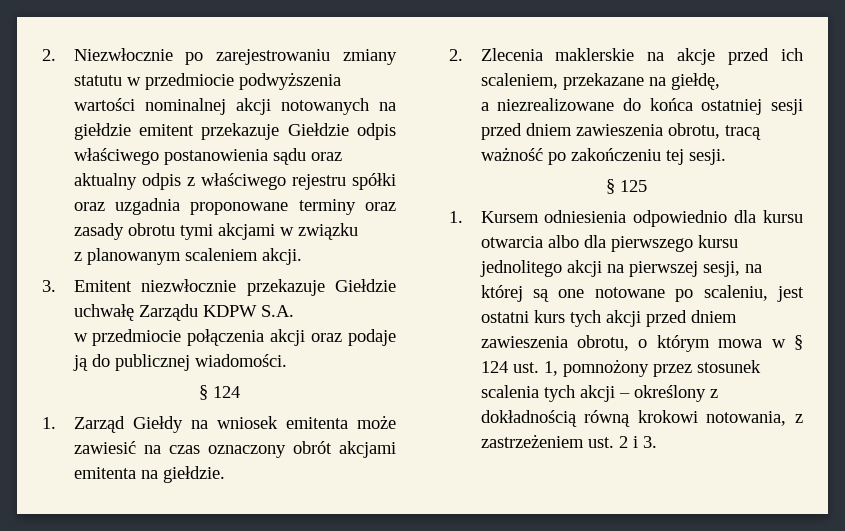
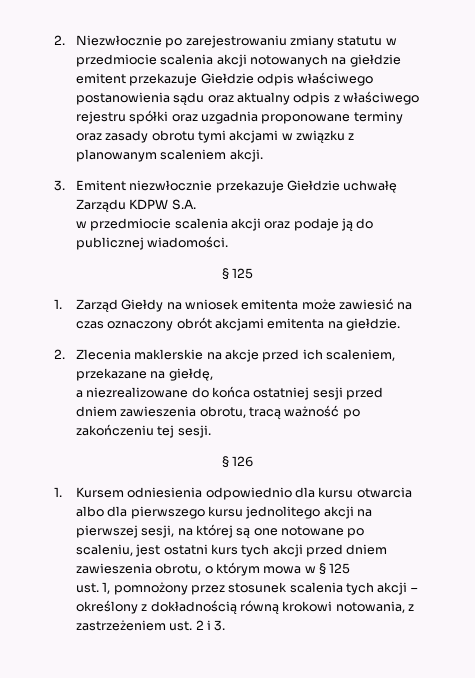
- 2. Niezwłocznie po zarejestrowaniu zmiany statutu w przedmiocie podwyższenia wartości nominalnej akcji notowanych na giełdzie emitent przekazuje Giełdzie odpis właściwego postanowienia sądu oraz aktualny odpis z właściwego rejestru spółki oraz uzgadnia proponowane terminy oraz zasady obrotu tymi akcjami w związku
- z planowanym scaleniem akcji.
+ 2. Niezwłocznie po zarejestrowaniu zmiany statutu w przedmiocie scalenia akcji notowanych na giełdzie emitent przekazuje Giełdzie odpis właściwego postanowienia sądu oraz aktualny odpis z właściwego rejestru spółki oraz uzgadnia proponowane terminy oraz zasady obrotu tymi akcjami w związku z planowanym scaleniem akcji.
- w przedmiocie połączenia akcji oraz podaje ją do publicznej wiadomości.
- § 124
+ w przedmiocie scalenia akcji oraz podaje ją do publicznej wiadomości.
+ § 125
- § 125
+ § 126
- 1. Kursem odniesienia odpowiednio dla kursu otwarcia albo dla pierwszego kursu jednolitego akcji na pierwszej sesji, na której są one notowane po scaleniu, jest ostatni kurs tych akcji przed dniem zawieszenia obrotu, o którym mowa w § 124 ust. 1, pomnożony przez stosunek scalenia tych akcji – określony z dokładnością równą krokowi notowania, z zastrzeżeniem ust. 2 i 3.
+ 1. Kursem odniesienia odpowiednio dla kursu otwarcia albo dla pierwszego kursu jednolitego akcji na pierwszej sesji, na której są one notowane po scaleniu, jest ostatni kurs tych akcji przed dniem zawieszenia obrotu, o którym mowa w § 125
+ ust. 1, pomnożony przez stosunek scalenia tych akcji – określony z dokładnością równą krokowi notowania, z zastrzeżeniem ust. 2 i 3.

